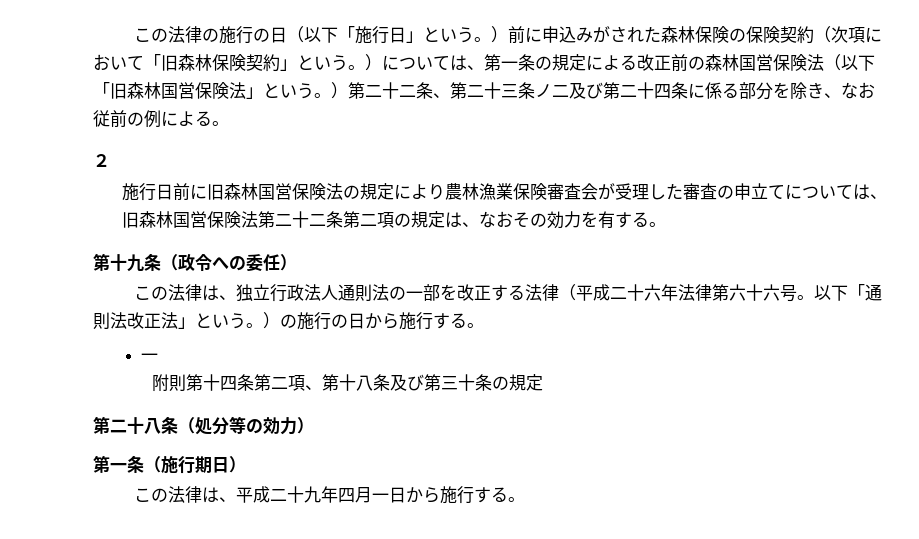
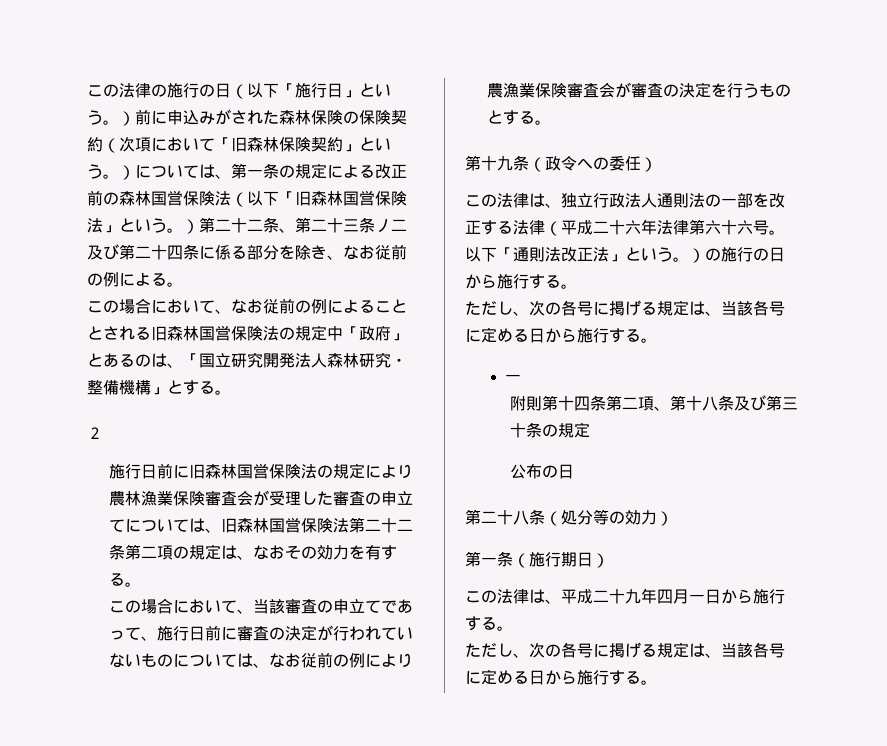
+ この場合において、なお従前の例によることとされる旧森林国営保険法の規定中「政府」とあるのは、「国立研究開発法人森林研究・整備機構」とする。
+ この場合において、当該審査の申立てであって、施行日前に審査の決定が行われていないものについては、なお従前の例により農漁業保険審査会が審査の決定を行うものとする。
  以下「通則法改正法」という。）の施行の日から施行する。
+ ただし、次の各号に掲げる規定は、当該各号に定める日から施行する。
+ 公布の日
  この法律は、平成二十九年四月一日から施行する。
+ ただし、次の各号に掲げる規定は、当該各号に定める日から施行する。

